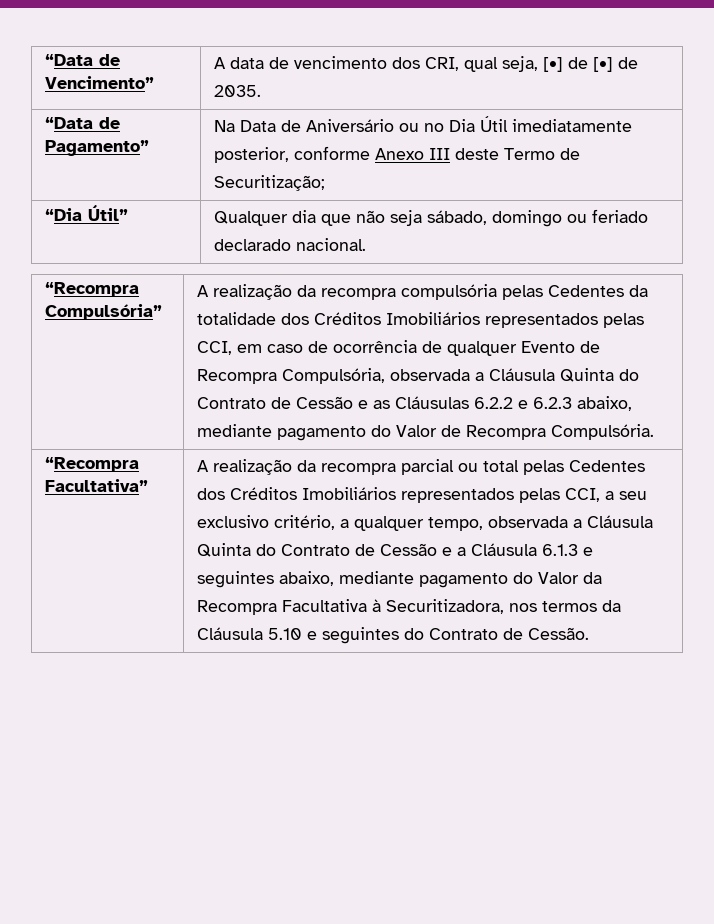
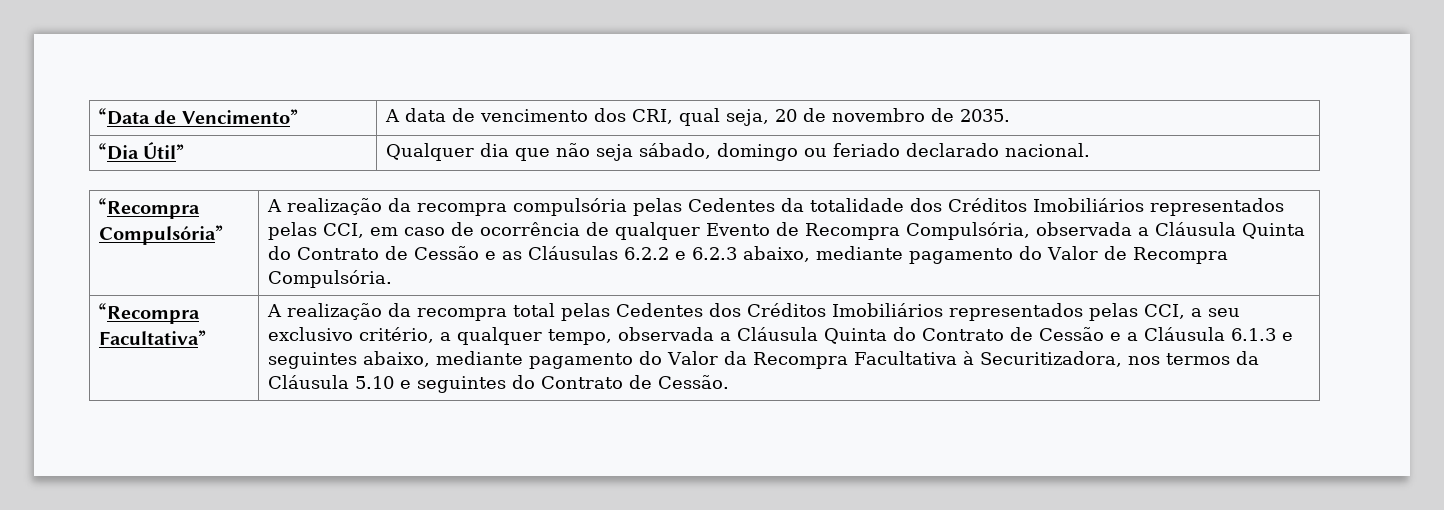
- “Data de Vencimento” | A data de vencimento dos CRI, qual seja, [•] de [•] de 2035.
+ “Data de Vencimento” | A data de vencimento dos CRI, qual seja, 20 de novembro de 2035.
- “Data de Pagamento” | Na Data de Aniversário ou no Dia Útil imediatamente posterior, conforme Anexo III deste Termo de Securitização;
- A realização da recompra parcial ou total pelas Cedentes dos Créditos Imobiliários representados pelas CCI, a seu exclusivo critério, a qualquer tempo, observada a Cláusula Quinta do Contrato de Cessão e a Cláusula 6.1.3 e seguintes abaixo, mediante pagamento do Valor da Recompra Facultativa à Securitizadora, nos termos da Cláusula 5.10 e seguintes do Contrato de Cessão.
+ A realização da recompra total pelas Cedentes dos Créditos Imobiliários representados pelas CCI, a seu exclusivo critério, a qualquer tempo, observada a Cláusula Quinta do Contrato de Cessão e a Cláusula 6.1.3 e seguintes abaixo, mediante pagamento do Valor da Recompra Facultativa à Securitizadora, nos termos da Cláusula 5.10 e seguintes do Contrato de Cessão.

